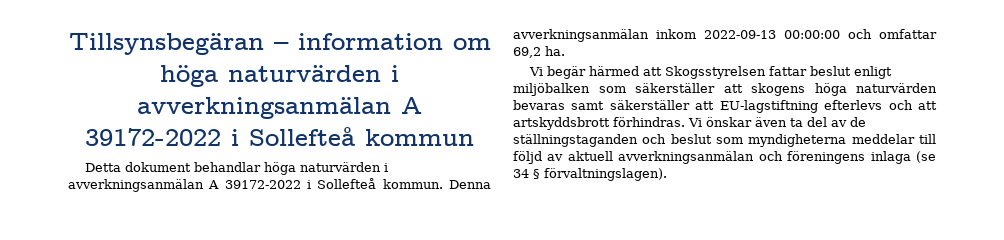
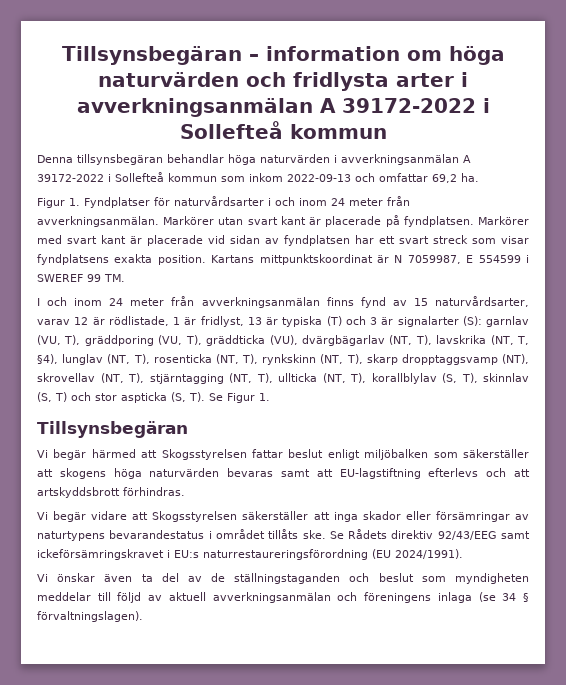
- Tillsynsbegäran – information om höga naturvärden i avverkningsanmälan A 39172-2022 i Sollefteå kommun
- Detta dokument behandlar höga naturvärden i avverkningsanmälan A 39172-2022 i Sollefteå kommun. Denna avverkningsanmälan inkom 2022-09-13 00:00:00 och omfattar 69,2 ha.
+ Tillsynsbegäran – information om höga naturvärden och fridlysta arter i avverkningsanmälan A 39172-2022 i Sollefteå kommun
+ Denna tillsynsbegäran behandlar höga naturvärden i avverkningsanmälan A 39172-2022 i Sollefteå kommun som inkom 2022-09-13 och omfattar 69,2 ha.
+ Figur 1. Fyndplatser för naturvårdsarter i och inom 24 meter från avverkningsanmälan. Markörer utan svart kant är placerade på fyndplatsen. Markörer med svart kant är placerade vid sidan av fyndplatsen har ett svart streck som visar fyndplatsens exakta position. Kartans mittpunktskoordinat är N 7059987, E 554599 i SWEREF 99 TM.
+ I och inom 24 meter från avverkningsanmälan finns fynd av 15 naturvårdsarter, varav 12 är rödlistade, 1 är fridlyst, 13 är typiska (T) och 3 är signalarter (S): garnlav (VU, T), gräddporing (VU, T), gräddticka (VU), dvärgbägarlav (NT, T), lavskrika (NT, T, §4), lunglav (NT, T), rosenticka (NT, T), rynkskinn (NT, T), skarp dropptaggsvamp (NT), skrovellav (NT, T), stjärntagging (NT, T), ullticka (NT, T), korallblylav (S, T), skinnlav (S, T) och stor aspticka (S, T). Se Figur 1.
+ Tillsynsbegäran
- Vi begär härmed att Skogsstyrelsen fattar beslut enligt miljöbalken som säkerställer att skogens höga naturvärden bevaras samt säkerställer att EU-lagstiftning efterlevs och att artskyddsbrott förhindras. Vi önskar även ta del av de ställningstaganden och beslut som myndigheterna meddelar till följd av aktuell avverkningsanmälan och föreningens inlaga (se 34 § förvaltningslagen).
+ Vi begär härmed att Skogsstyrelsen fattar beslut enligt miljöbalken som säkerställer att skogens höga naturvärden bevaras samt att EU-lagstiftning efterlevs och att artskyddsbrott förhindras.
+ Vi begär vidare att Skogsstyrelsen säkerställer att inga skador eller försämringar av naturtypens bevarandestatus i området tillåts ske. Se Rådets direktiv 92/43/EEG samt ickeförsämringskravet i EU:s naturrestaureringsförordning (EU 2024/1991).
+ Vi önskar även ta del av de ställningstaganden och beslut som myndigheten meddelar till följd av aktuell avverkningsanmälan och föreningens inlaga (se 34 § förvaltningslagen).

